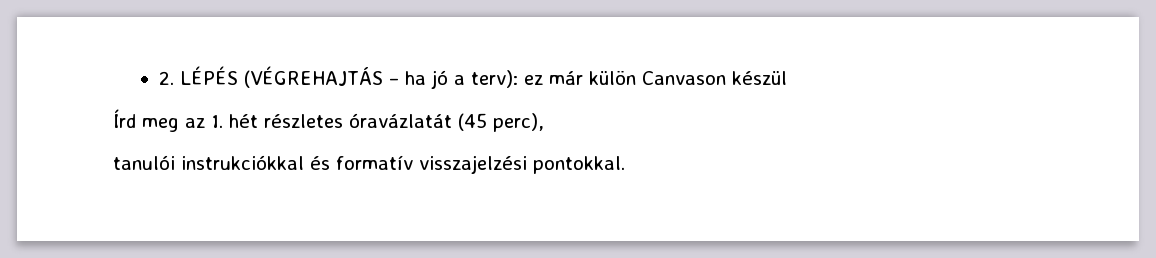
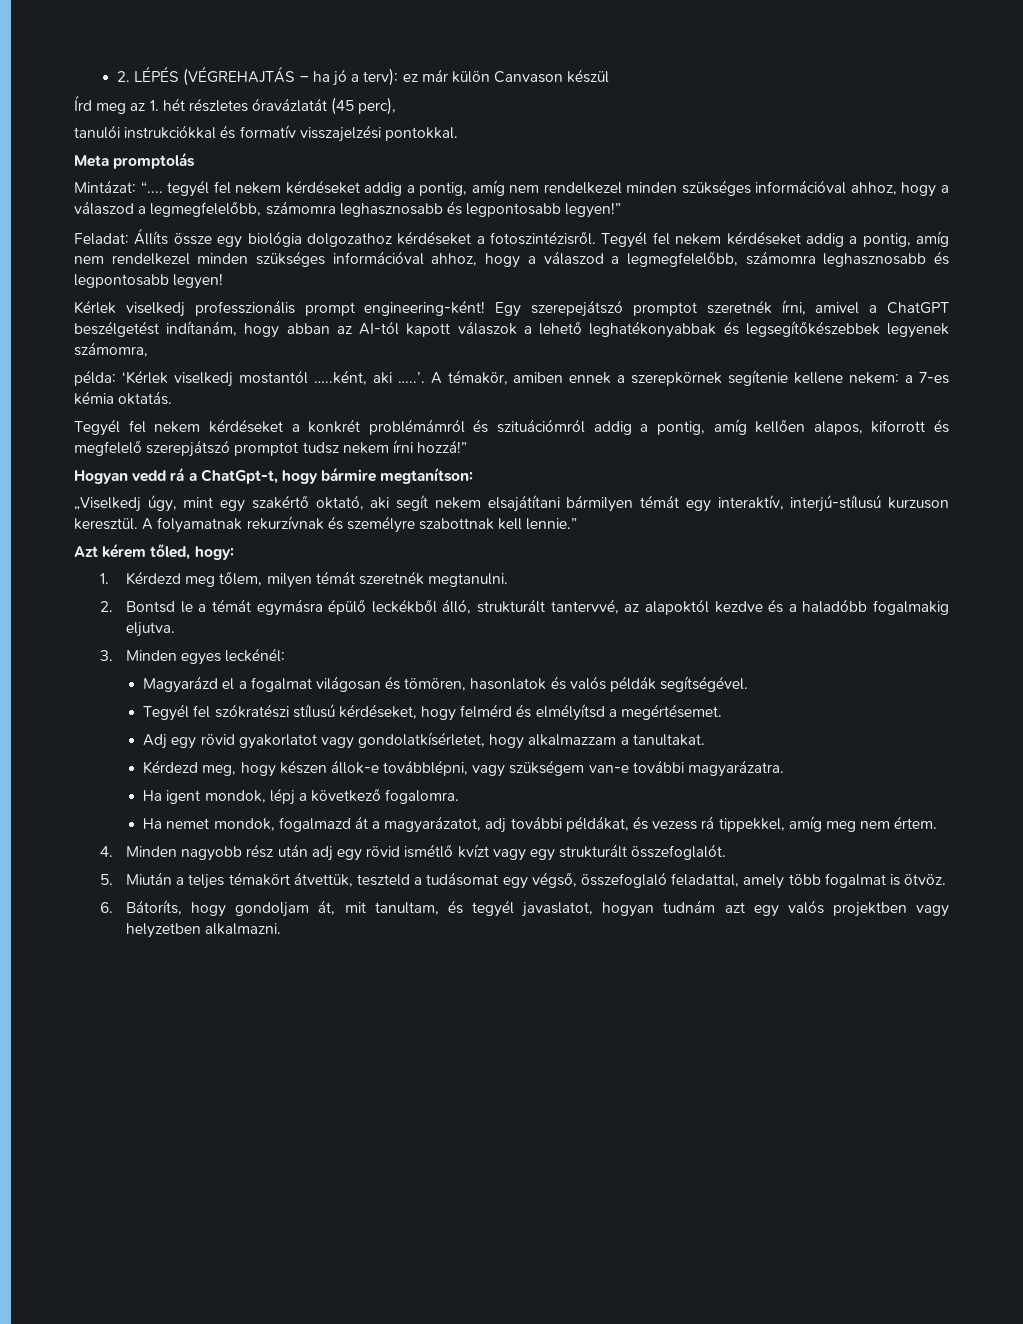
+ Meta promptolás
+ Mintázat: “.... tegyél fel nekem kérdéseket addig a pontig, amíg nem rendelkezel minden szükséges információval ahhoz, hogy a válaszod a legmegfelelőbb, számomra leghasznosabb és legpontosabb legyen!”
+ Feladat: Állíts össze egy biológia dolgozathoz kérdéseket a fotoszintézisről. Tegyél fel nekem kérdéseket addig a pontig, amíg nem rendelkezel minden szükséges információval ahhoz, hogy a válaszod a legmegfelelőbb, számomra leghasznosabb és legpontosabb legyen!
+ Kérlek viselkedj professzionális prompt engineering-ként! Egy szerepejátszó promptot szeretnék írni, amivel a ChatGPT beszélgetést indítanám, hogy abban az AI-tól kapott válaszok a lehető leghatékonyabbak és legsegítőkészebbek legyenek számomra,
+ példa: ‘Kérlek viselkedj mostantól …..ként, aki …..’. A témakör, amiben ennek a szerepkörnek segítenie kellene nekem: a 7-es kémia oktatás.
+ Tegyél fel nekem kérdéseket a konkrét problémámról és szituációmról addig a pontig, amíg kellően alapos, kiforrott és megfelelő szerepjátszó promptot tudsz nekem írni hozzá!”
+ Hogyan vedd rá a ChatGpt-t, hogy bármire megtanítson:
+ „Viselkedj úgy, mint egy szakértő oktató, aki segít nekem elsajátítani bármilyen témát egy interaktív, interjú-stílusú kurzuson keresztül. A folyamatnak rekurzívnak és személyre szabottnak kell lennie.”
+ Azt kérem tőled, hogy:
+ 1. Kérdezd meg tőlem, milyen témát szeretnék megtanulni.
+ 2. Bontsd le a témát egymásra épülő leckékből álló, strukturált tantervvé, az alapoktól kezdve és a haladóbb fogalmakig eljutva.
+ 3. Minden egyes leckénél:
+ Magyarázd el a fogalmat világosan és tömören, hasonlatok és valós példák segítségével.
+ Tegyél fel szókratészi stílusú kérdéseket, hogy felmérd és elmélyítsd a megértésemet.
+ Adj egy rövid gyakorlatot vagy gondolatkísérletet, hogy alkalmazzam a tanultakat.
+ Kérdezd meg, hogy készen állok-e továbblépni, vagy szükségem van-e további magyarázatra.
+ Ha igent mondok, lépj a következő fogalomra.
+ Ha nemet mondok, fogalmazd át a magyarázatot, adj további példákat, és vezess rá tippekkel, amíg meg nem értem.
+ 4. Minden nagyobb rész után adj egy rövid ismétlő kvízt vagy egy strukturált összefoglalót.
+ 5. Miután a teljes témakört átvettük, teszteld a tudásomat egy végső, összefoglaló feladattal, amely több fogalmat is ötvöz.
+ 6. Bátoríts, hogy gondoljam át, mit tanultam, és tegyél javaslatot, hogyan tudnám azt egy valós projektben vagy helyzetben alkalmazni.

